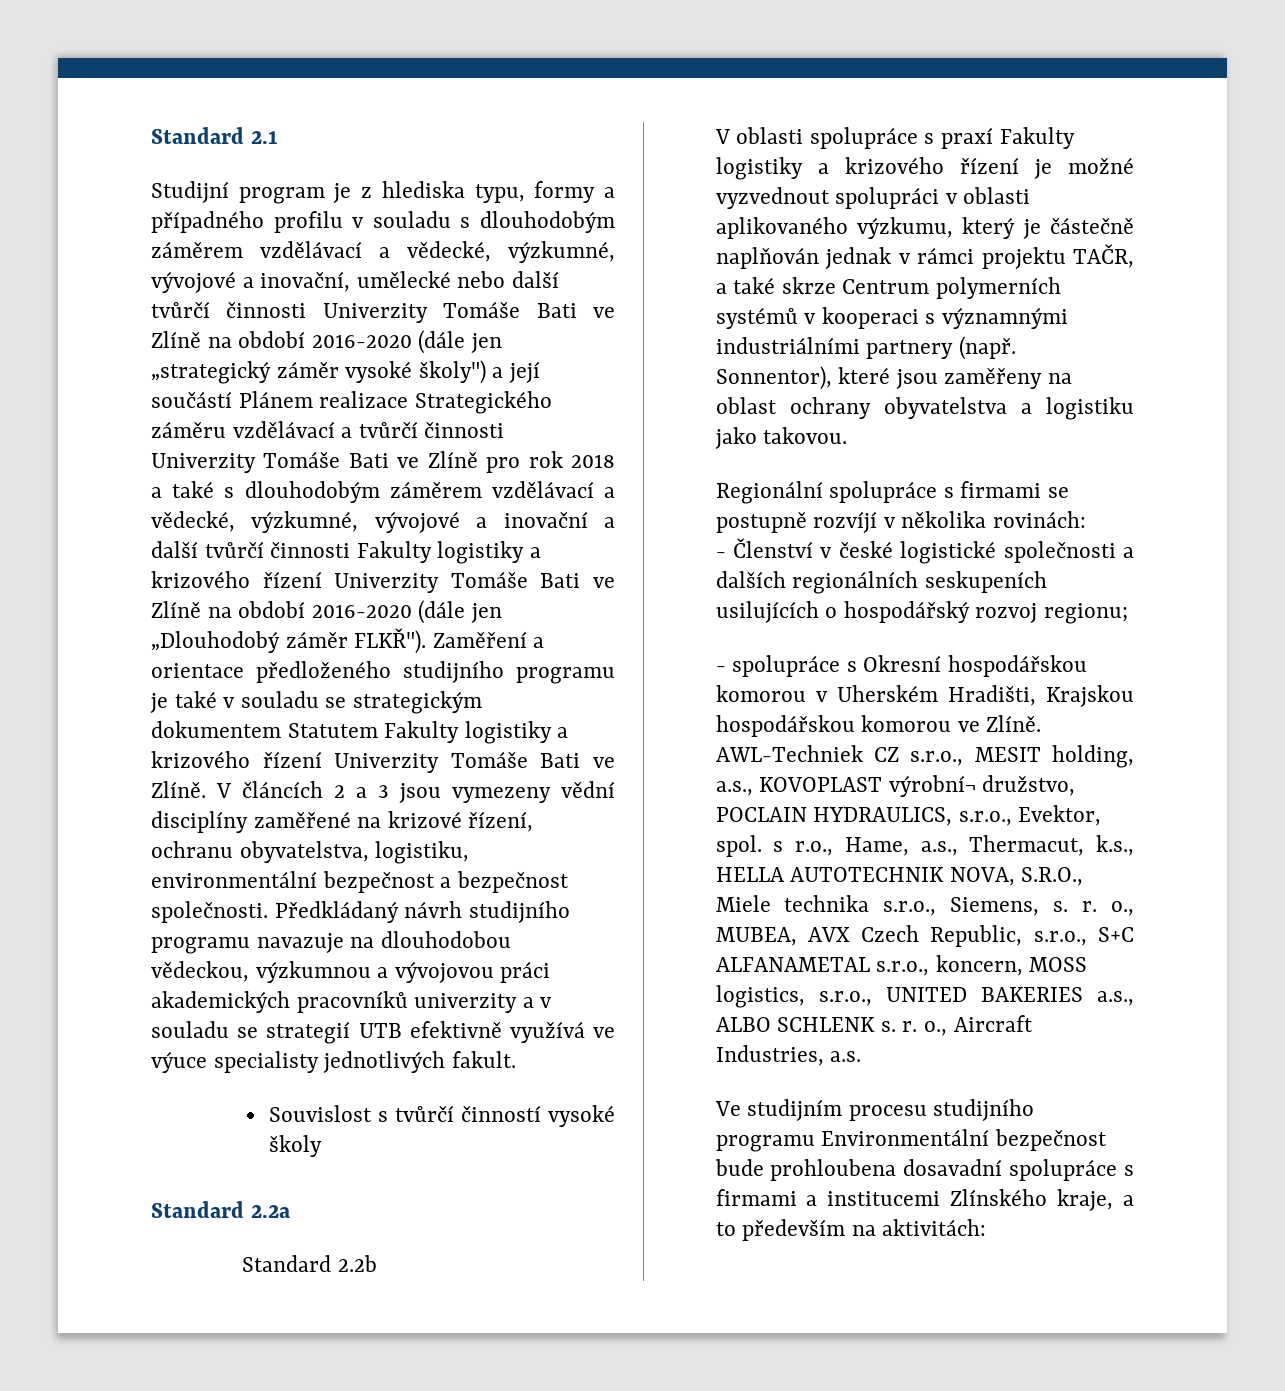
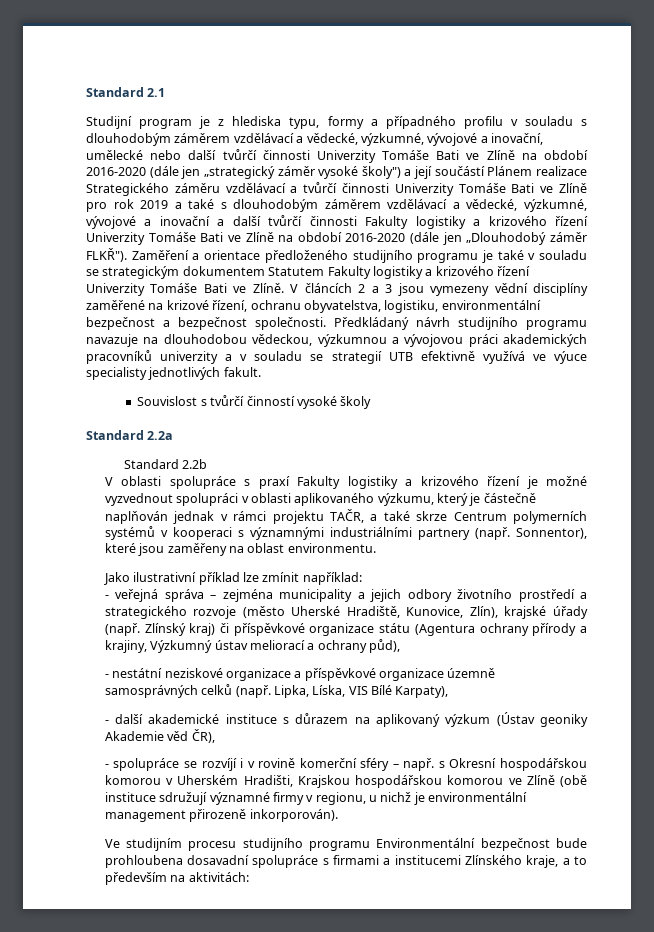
- Studijní program je z hlediska typu, formy a případného profilu v souladu s dlouhodobým záměrem vzdělávací a vědecké, výzkumné, vývojové a inovační, umělecké nebo další tvůrčí činnosti Univerzity Tomáše Bati ve Zlíně na období 2016-2020 (dále jen „strategický záměr vysoké školy") a její součástí Plánem realizace Strategického záměru vzdělávací a tvůrčí činnosti Univerzity Tomáše Bati ve Zlíně pro rok 2018 a také s dlouhodobým záměrem vzdělávací a vědecké, výzkumné, vývojové a inovační a další tvůrčí činnosti Fakulty logistiky a krizového řízení Univerzity Tomáše Bati ve Zlíně na období 2016-2020 (dále jen „Dlouhodobý záměr FLKŘ").
+ Studijní program je z hlediska typu, formy a případného profilu v souladu s dlouhodobým záměrem vzdělávací a vědecké, výzkumné, vývojové a inovační, umělecké nebo další tvůrčí činnosti Univerzity Tomáše Bati ve Zlíně na období 2016-2020 (dále jen „strategický záměr vysoké školy") a její součástí Plánem realizace Strategického záměru vzdělávací a tvůrčí činnosti Univerzity Tomáše Bati ve Zlíně pro rok 2019 a také s dlouhodobým záměrem vzdělávací a vědecké, výzkumné, vývojové a inovační a další tvůrčí činnosti Fakulty logistiky a krizového řízení Univerzity Tomáše Bati ve Zlíně na období 2016-2020 (dále jen „Dlouhodobý záměr FLKŘ").
- Sonnentor), které jsou zaměřeny na oblast ochrany obyvatelstva a logistiku jako takovou.
- Regionální spolupráce s firmami se postupně rozvíjí v několika rovinách:
- - Členství v české logistické společnosti a dalších regionálních seskupeních usilujících o hospodářský rozvoj regionu;
- - spolupráce s Okresní hospodářskou komorou v Uherském Hradišti, Krajskou hospodářskou komorou ve Zlíně. AWL-Techniek CZ s.r.o., MESIT holding, a.s., KOVOPLAST výrobní¬ družstvo, POCLAIN HYDRAULICS, s.r.o., Evektor, spol. s r.o., Hame, a.s., Thermacut, k.s., HELLA AUTOTECHNIK NOVA, S.R.O., Miele technika s.r.o., Siemens, s. r. o., MUBEA, AVX Czech Republic, s.r.o., S+C ALFANAMETAL s.r.o., koncern, MOSS logistics, s.r.o., UNITED BAKERIES a.s., ALBO SCHLENK s. r. o., Aircraft Industries, a.s.
+ Sonnentor), které jsou zaměřeny na oblast environmentu.
+ Jako ilustrativní příklad lze zmínit například:
+ - veřejná správa – zejména municipality a jejich odbory životního prostředí a strategického rozvoje (město Uherské Hradiště, Kunovice, Zlín), krajské úřady (např. Zlínský kraj) či příspěvkové organizace státu (Agentura ochrany přírody a krajiny, Výzkumný ústav meliorací a ochrany půd),
+ - nestátní neziskové organizace a příspěvkové organizace územně samosprávných celků (např. Lipka, Líska, VIS Bílé Karpaty),
+ - další akademické instituce s důrazem na aplikovaný výzkum (Ústav geoniky Akademie věd ČR),
+ - spolupráce se rozvíjí i v rovině komerční sféry – např. s Okresní hospodářskou komorou v Uherském Hradišti, Krajskou hospodářskou komorou ve Zlíně (obě instituce sdružují významné firmy v regionu, u nichž je environmentální management přirozeně inkorporován).

